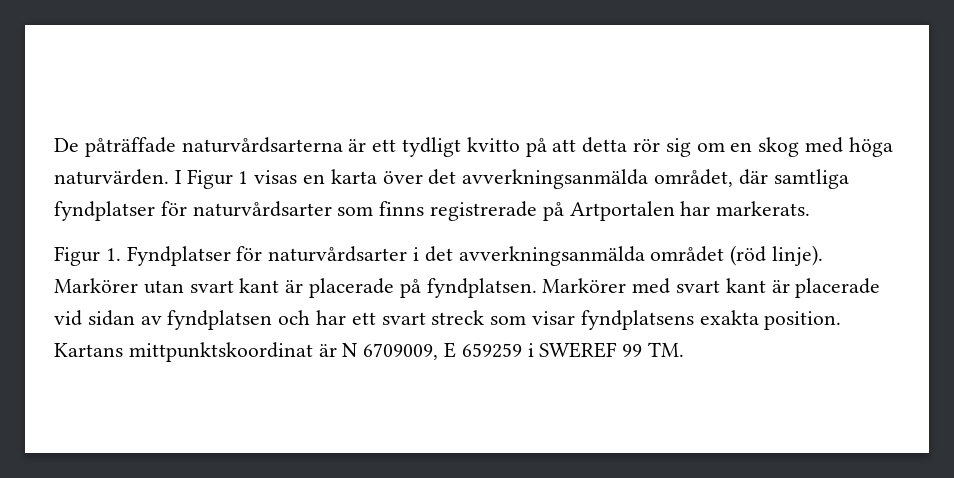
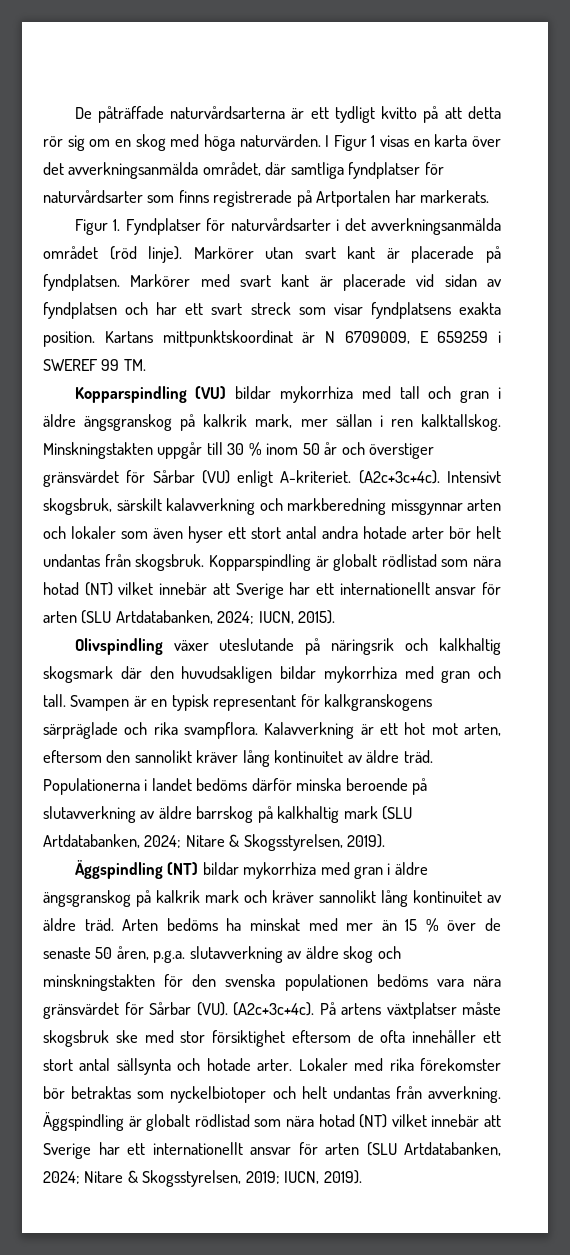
+ Kopparspindling (VU) bildar mykorrhiza med tall och gran i äldre ängsgranskog på kalkrik mark, mer sällan i ren kalktallskog. Minskningstakten uppgår till 30 % inom 50 år och överstiger gränsvärdet för Sårbar (VU) enligt A-kriteriet. (A2c+3c+4c). Intensivt skogsbruk, särskilt kalavverkning och markberedning missgynnar arten och lokaler som även hyser ett stort antal andra hotade arter bör helt undantas från skogsbruk. Kopparspindling är globalt rödlistad som nära hotad (NT) vilket innebär att Sverige har ett internationellt ansvar för arten (SLU Artdatabanken, 2024; IUCN, 2015).
+ Olivspindling växer uteslutande på näringsrik och kalkhaltig skogsmark där den huvudsakligen bildar mykorrhiza med gran och tall. Svampen är en typisk representant för kalkgranskogens särpräglade och rika svampflora. Kalavverkning är ett hot mot arten, eftersom den sannolikt kräver lång kontinuitet av äldre träd. Populationerna i landet bedöms därför minska beroende på slutavverkning av äldre barrskog på kalkhaltig mark (SLU Artdatabanken, 2024; Nitare & Skogsstyrelsen, 2019).
+ Äggspindling (NT) bildar mykorrhiza med gran i äldre ängsgranskog på kalkrik mark och kräver sannolikt lång kontinuitet av äldre träd. Arten bedöms ha minskat med mer än 15 % över de senaste 50 åren, p.g.a. slutavverkning av äldre skog och minskningstakten för den svenska populationen bedöms vara nära gränsvärdet för Sårbar (VU). (A2c+3c+4c). På artens växtplatser måste skogsbruk ske med stor försiktighet eftersom de ofta innehåller ett stort antal sällsynta och hotade arter. Lokaler med rika förekomster bör betraktas som nyckelbiotoper och helt undantas från avverkning. Äggspindling är globalt rödlistad som nära hotad (NT) vilket innebär att Sverige har ett internationellt ansvar för arten (SLU Artdatabanken, 2024; Nitare & Skogsstyrelsen, 2019; IUCN, 2019).

